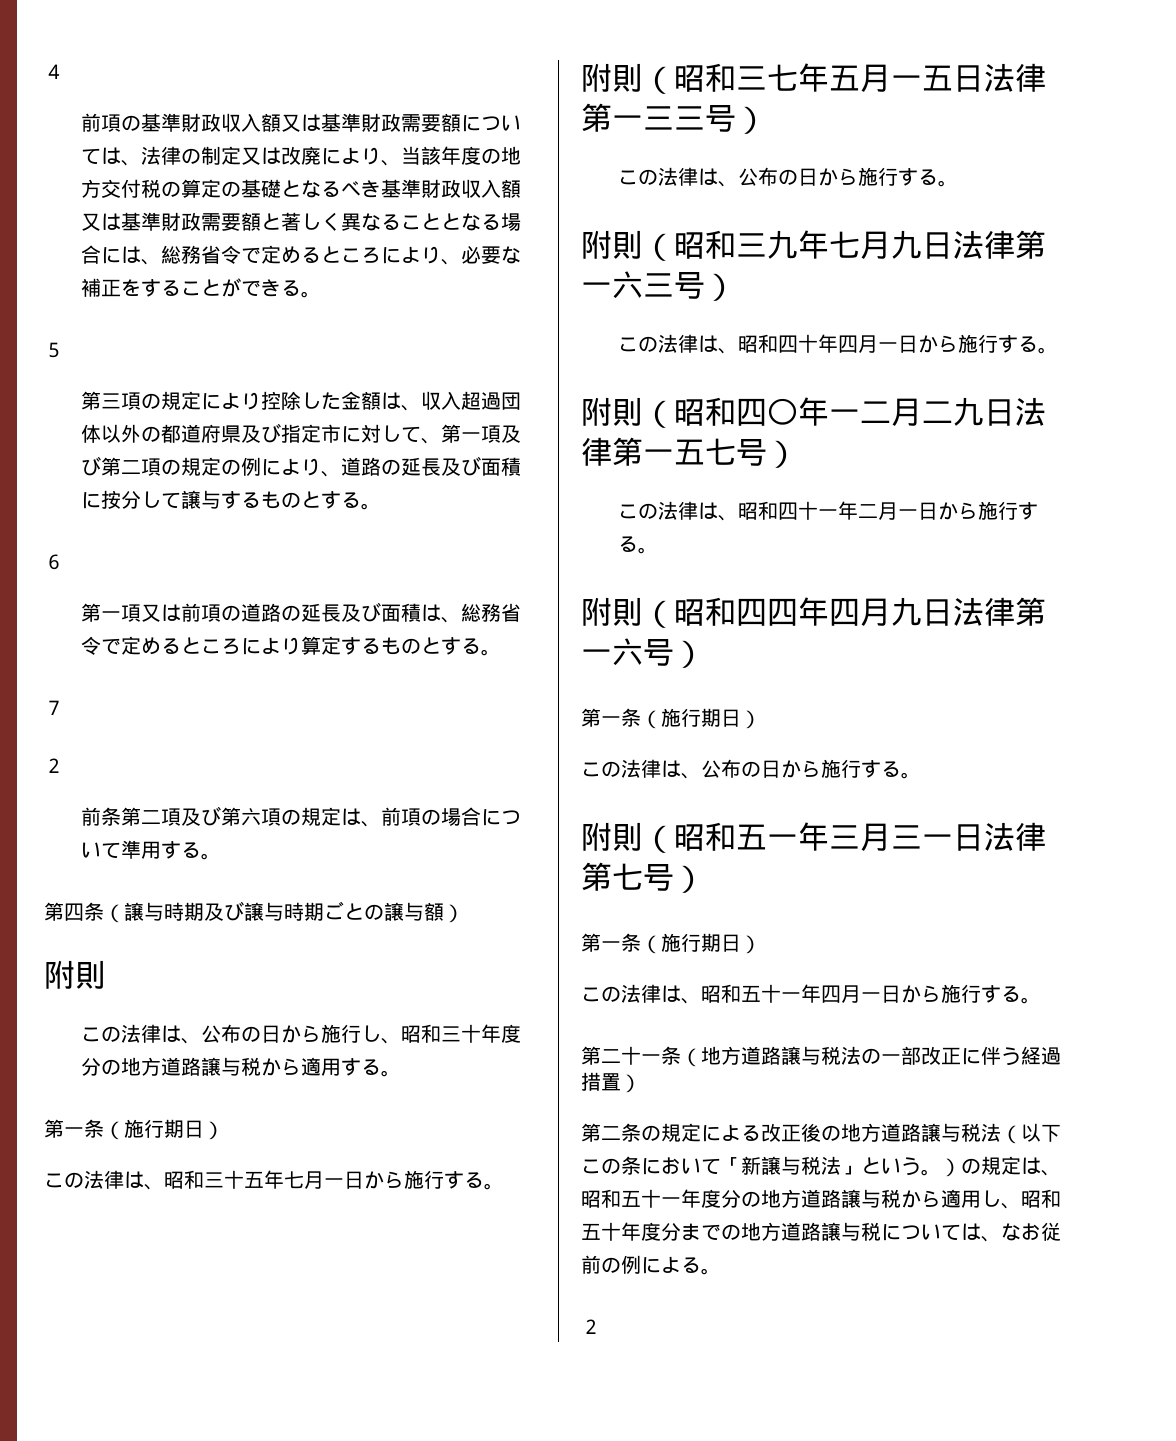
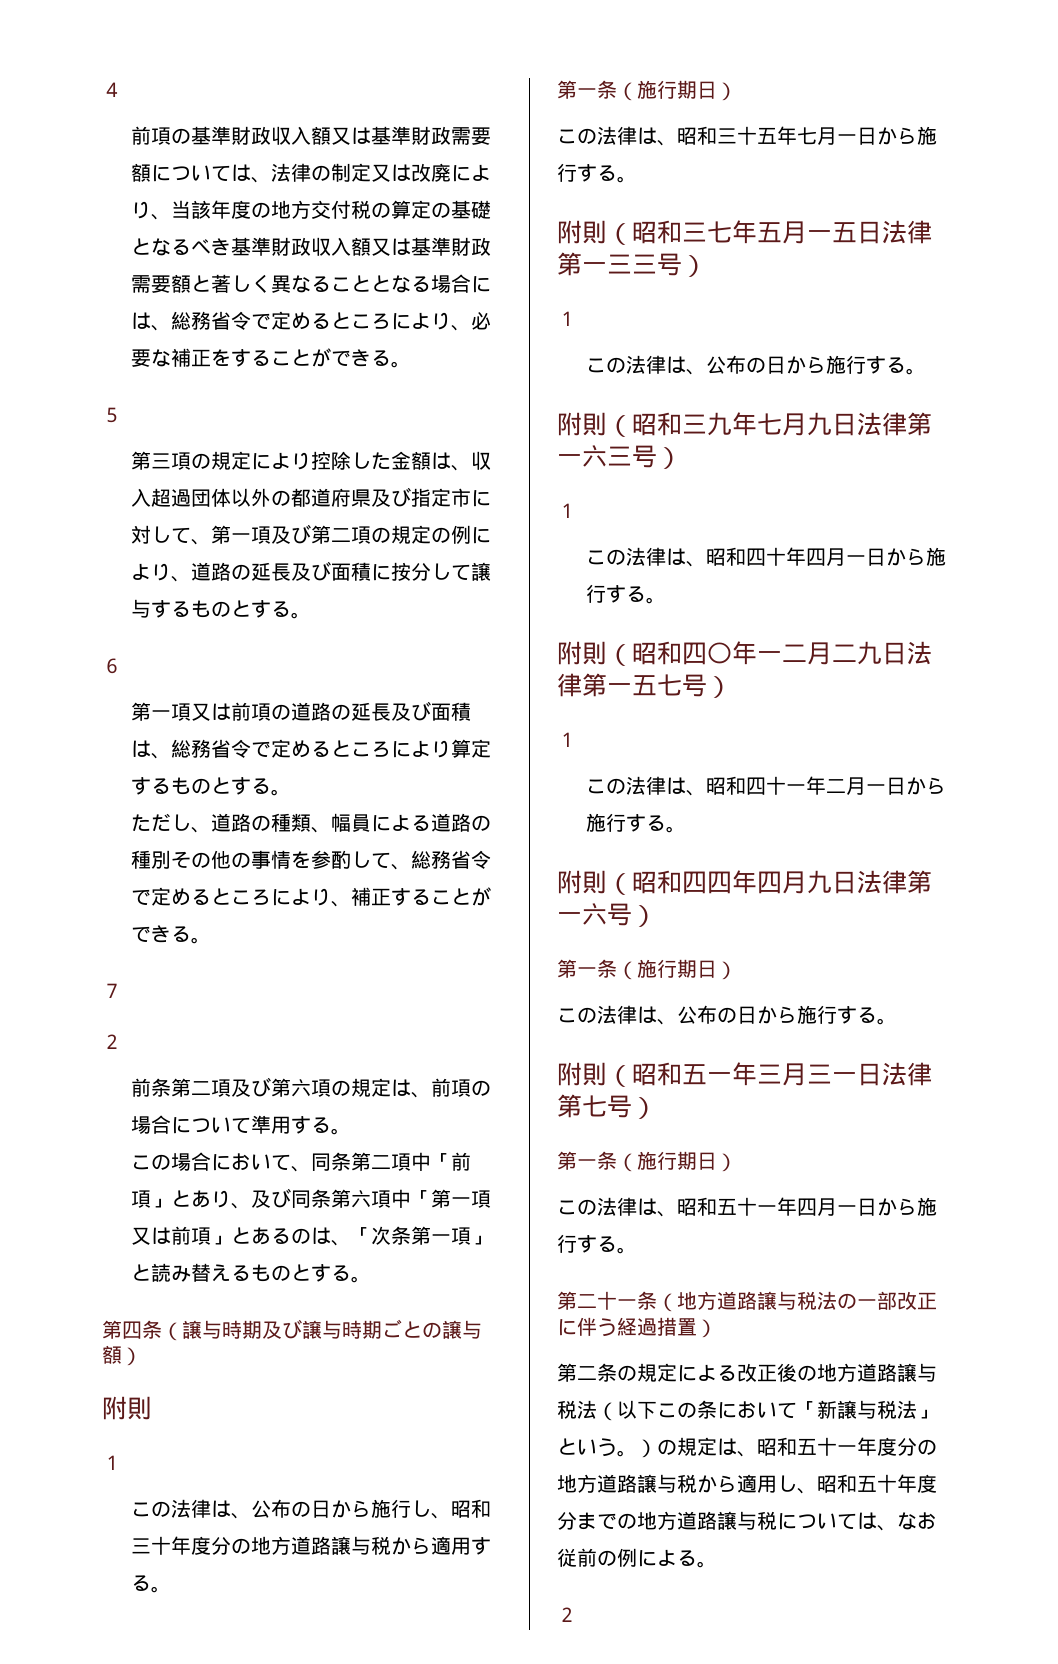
+ ただし、道路の種類、幅員による道路の種別その他の事情を参酌して、総務省令で定めるところにより、補正することができる。
+ この場合において、同条第二項中「前項」とあり、及び同条第六項中「第一項又は前項」とあるのは、「次条第一項」と読み替えるものとする。
  第四条（譲与時期及び譲与時期ごとの譲与額）
  附則
+ １
  附則（昭和三七年五月一五日法律第一三三号）
+ １
  附則（昭和三九年七月九日法律第一六三号）
+ １
  附則（昭和四〇年一二月二九日法律第一五七号）
+ １

